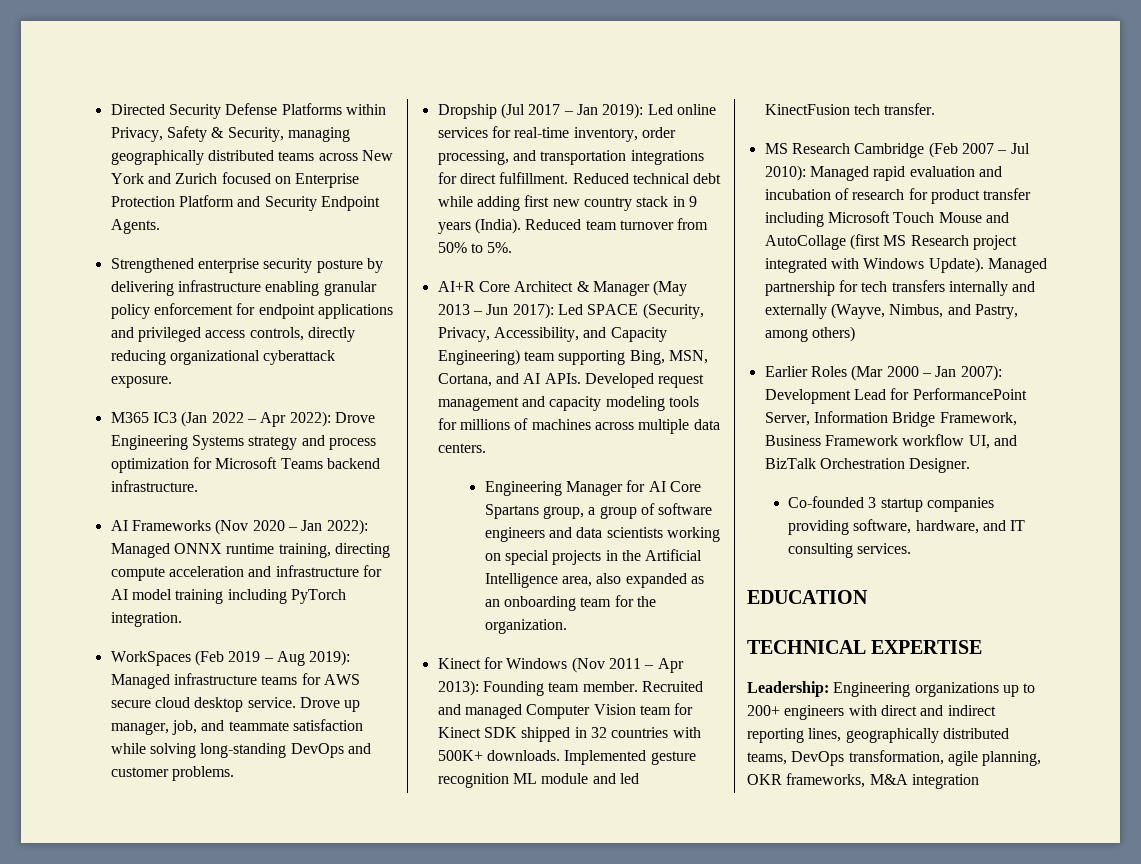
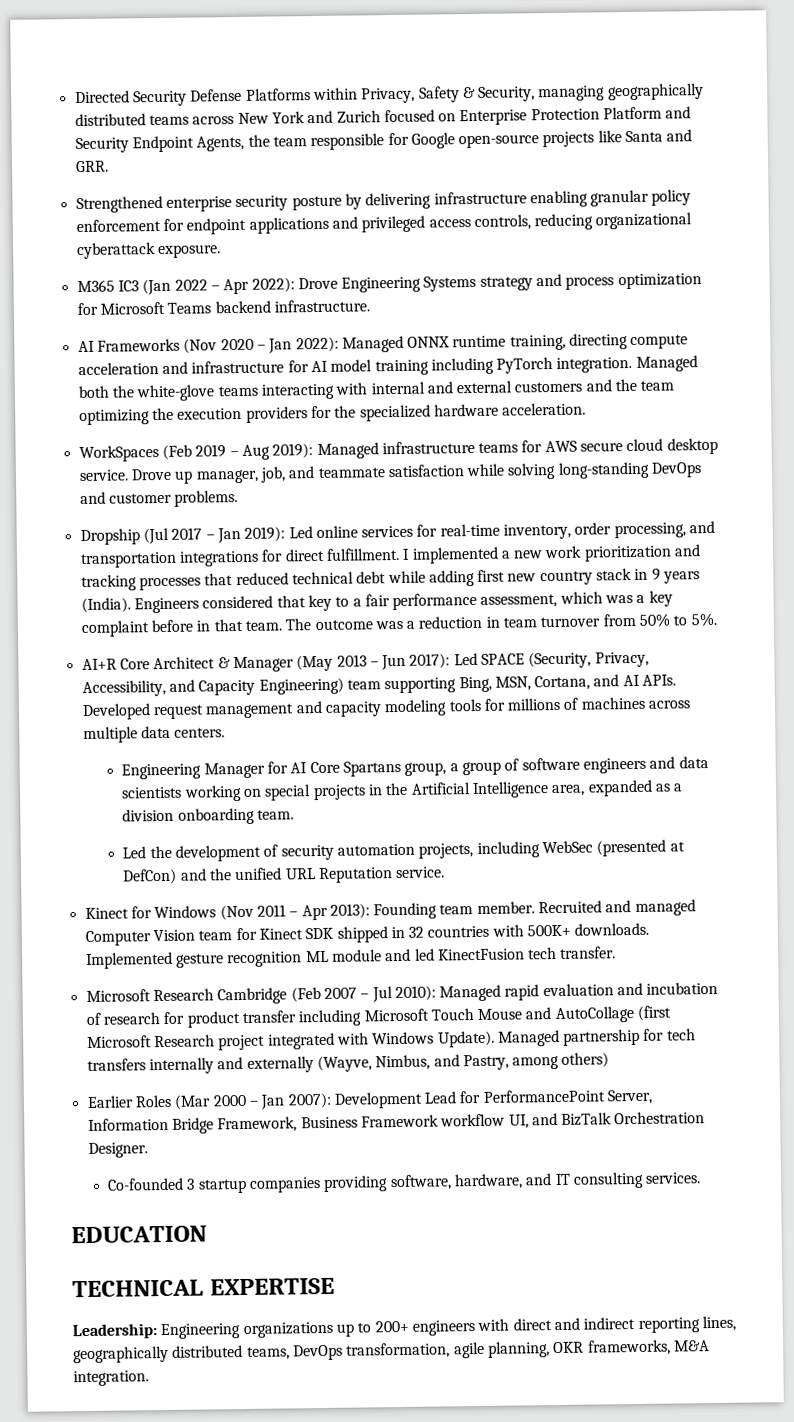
- Directed Security Defense Platforms within Privacy, Safety & Security, managing geographically distributed teams across New York and Zurich focused on Enterprise Protection Platform and Security Endpoint Agents.
+ Directed Security Defense Platforms within Privacy, Safety & Security, managing geographically distributed teams across New York and Zurich focused on Enterprise Protection Platform and Security Endpoint Agents, the team responsible for Google open-source projects like Santa and GRR.
- Strengthened enterprise security posture by delivering infrastructure enabling granular policy enforcement for endpoint applications and privileged access controls, directly reducing organizational cyberattack exposure.
+ Strengthened enterprise security posture by delivering infrastructure enabling granular policy enforcement for endpoint applications and privileged access controls, reducing organizational cyberattack exposure.
+ Managed both the white-glove teams interacting with internal and external customers and the team optimizing the execution providers for the specialized hardware acceleration.
- Reduced technical debt while adding first new country stack in 9 years (India).
+ I implemented a new work prioritization and tracking processes that reduced technical debt while adding first new country stack in 9 years (India).
- Reduced team turnover from 50% to 5%.
+ Engineers considered that key to a fair performance assessment, which was a key complaint before in that team. The outcome was a reduction in team turnover from 50% to 5%.
- Engineering Manager for AI Core Spartans group, a group of software engineers and data scientists working on special projects in the Artificial Intelligence area, also expanded as an onboarding team for the organization.
+ Engineering Manager for AI Core Spartans group, a group of software engineers and data scientists working on special projects in the Artificial Intelligence area, expanded as a division onboarding team.
+ Led the development of security automation projects, including WebSec (presented at DefCon) and the unified URL Reputation service.
- MS Research Cambridge (Feb 2007 – Jul 2010): Managed rapid evaluation and incubation of research for product transfer including Microsoft Touch Mouse and AutoCollage (first MS Research project integrated with Windows Update).
+ Microsoft Research Cambridge (Feb 2007 – Jul 2010): Managed rapid evaluation and incubation of research for product transfer including Microsoft Touch Mouse and AutoCollage (first Microsoft Research project integrated with Windows Update).
- Leadership: Engineering organizations up to 200+ engineers with direct and indirect reporting lines, geographically distributed teams, DevOps transformation, agile planning, OKR frameworks, M&A integration
+ Leadership: Engineering organizations up to 200+ engineers with direct and indirect reporting lines, geographically distributed teams, DevOps transformation, agile planning, OKR frameworks, M&A integration.

